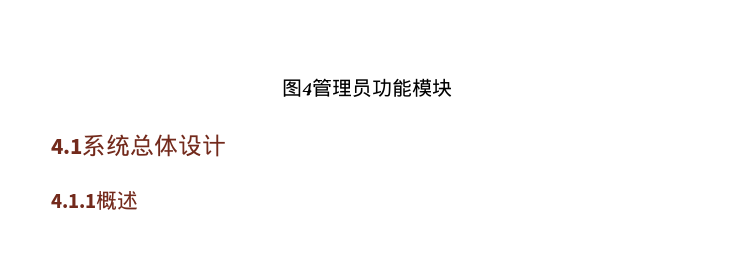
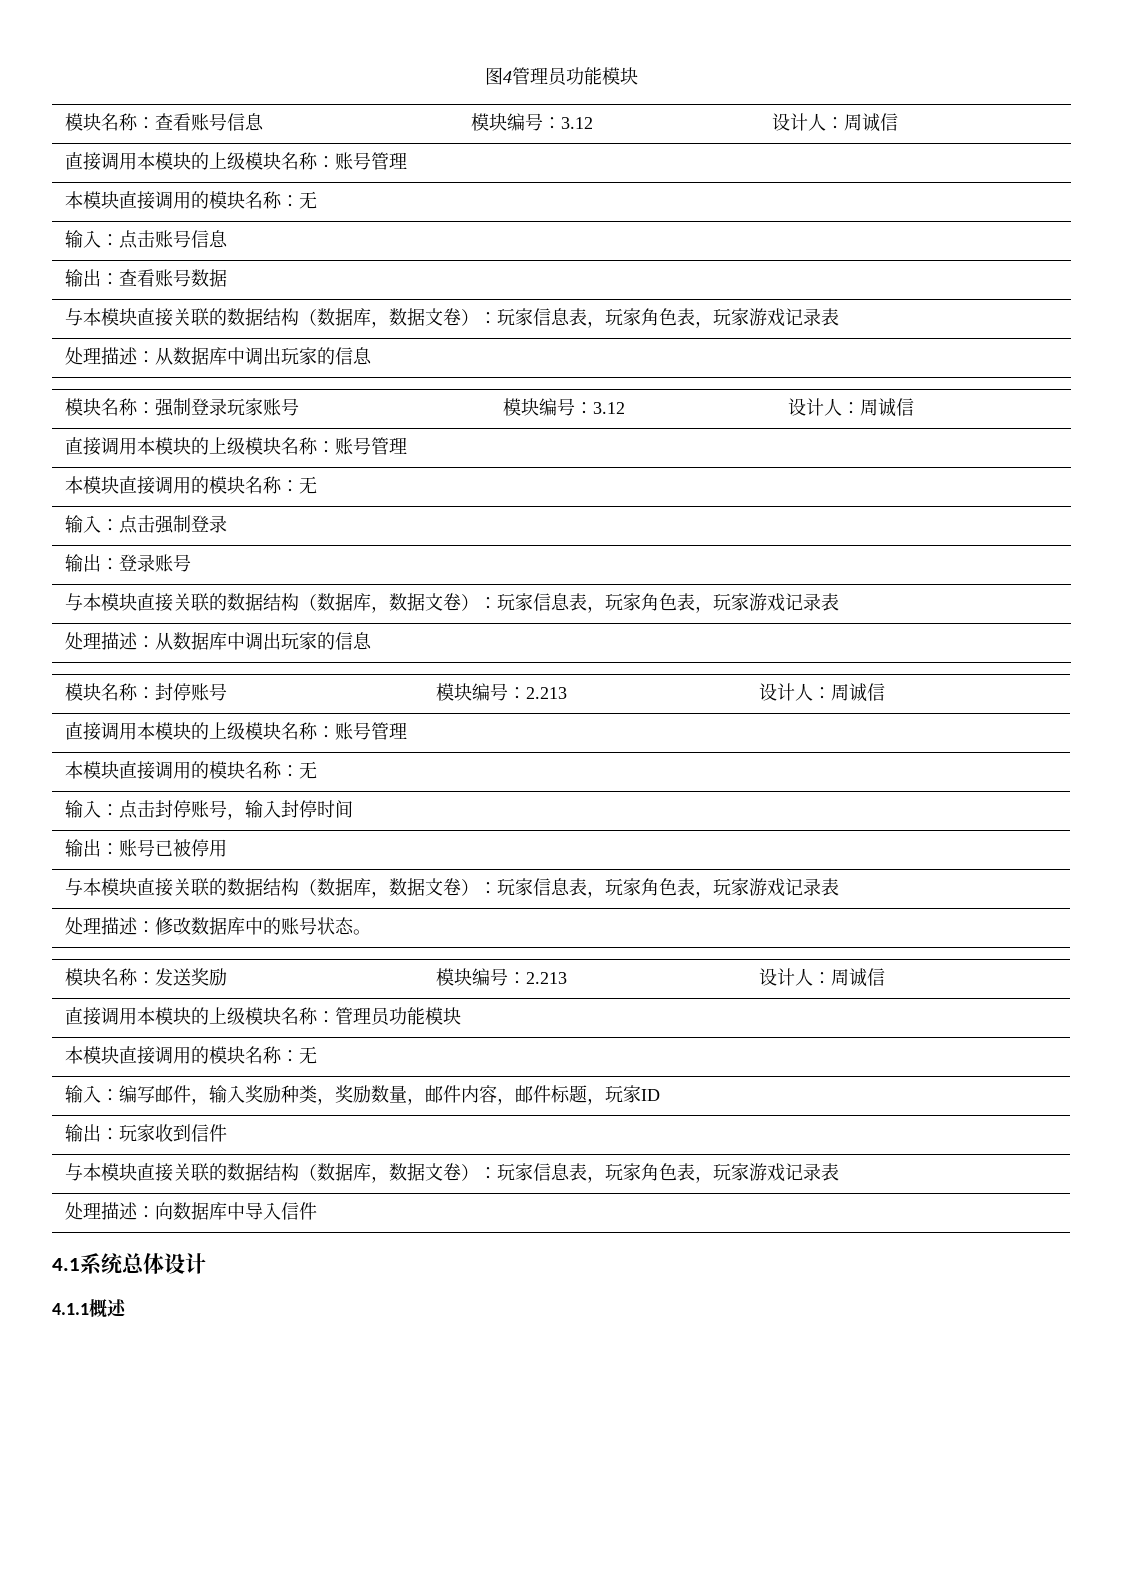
+ 模块名称：查看账号信息 | 模块编号：3.12 | 设计人：周诚信
+ 直接调用本模块的上级模块名称：账号管理
+ 本模块直接调用的模块名称：无
+ 输入：点击账号信息
+ 输出：查看账号数据
+ 与本模块直接关联的数据结构（数据库，数据文卷）：玩家信息表，玩家角色表，玩家游戏记录表
+ 处理描述：从数据库中调出玩家的信息
+ 模块名称：强制登录玩家账号 | 模块编号：3.12 | 设计人：周诚信
+ 直接调用本模块的上级模块名称：账号管理
+ 本模块直接调用的模块名称：无
+ 输入：点击强制登录
+ 输出：登录账号
+ 与本模块直接关联的数据结构（数据库，数据文卷）：玩家信息表，玩家角色表，玩家游戏记录表
+ 处理描述：从数据库中调出玩家的信息
+ 模块名称：封停账号 | 模块编号：2.213 | 设计人：周诚信
+ 直接调用本模块的上级模块名称：账号管理
+ 本模块直接调用的模块名称：无
+ 输入：点击封停账号，输入封停时间
+ 输出：账号已被停用
+ 与本模块直接关联的数据结构（数据库，数据文卷）：玩家信息表，玩家角色表，玩家游戏记录表
+ 处理描述：修改数据库中的账号状态。
+ 模块名称：发送奖励 | 模块编号：2.213 | 设计人：周诚信
+ 直接调用本模块的上级模块名称：管理员功能模块
+ 本模块直接调用的模块名称：无
+ 输入：编写邮件，输入奖励种类，奖励数量，邮件内容，邮件标题，玩家ID
+ 输出：玩家收到信件
+ 与本模块直接关联的数据结构（数据库，数据文卷）：玩家信息表，玩家角色表，玩家游戏记录表
+ 处理描述：向数据库中导入信件

